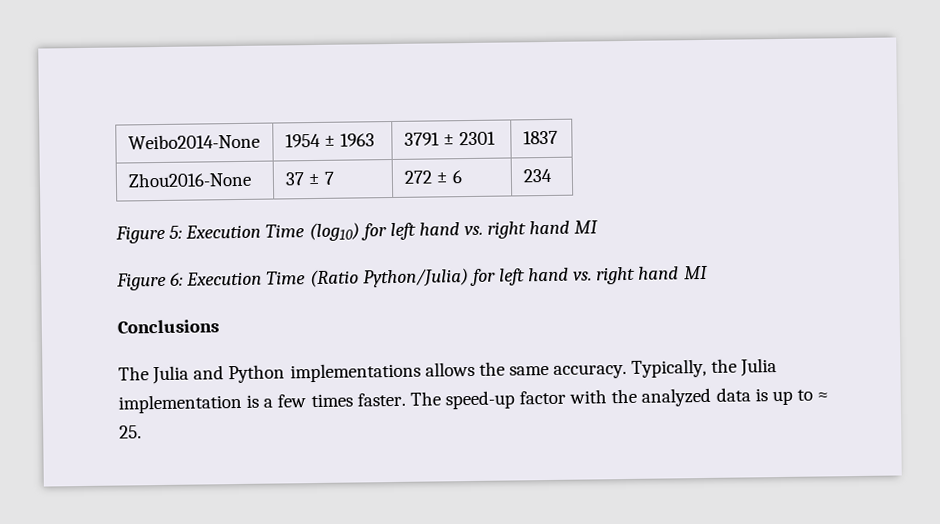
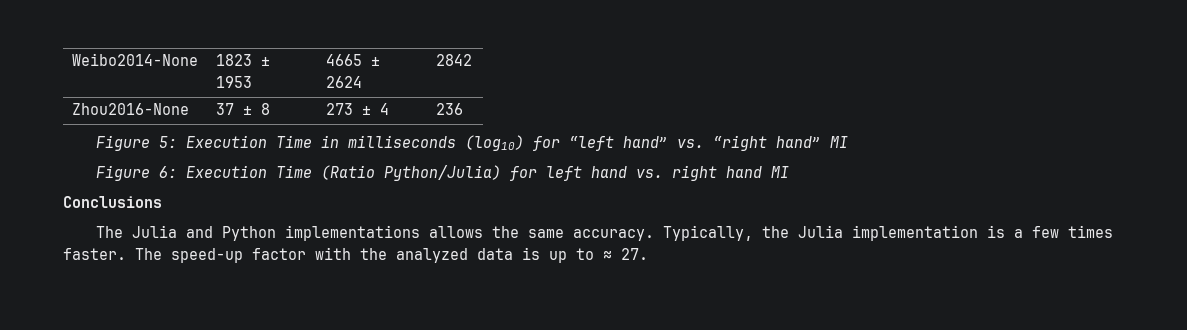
- Weibo2014-None | 1954 ± 1963 | 3791 ± 2301 | 1837
- Zhou2016-None | 37 ± 7 | 272 ± 6 | 234
- Figure 5: Execution Time (log10) for left hand vs. right hand MI
+ Weibo2014-None | 1823 ± 1953 | 4665 ± 2624 | 2842
+ Zhou2016-None | 37 ± 8 | 273 ± 4 | 236
+ Figure 5: Execution Time in milliseconds (log10) for “left hand” vs. “right hand” MI
- The speed-up factor with the analyzed data is up to ≈ 25.
+ The speed-up factor with the analyzed data is up to ≈ 27.

